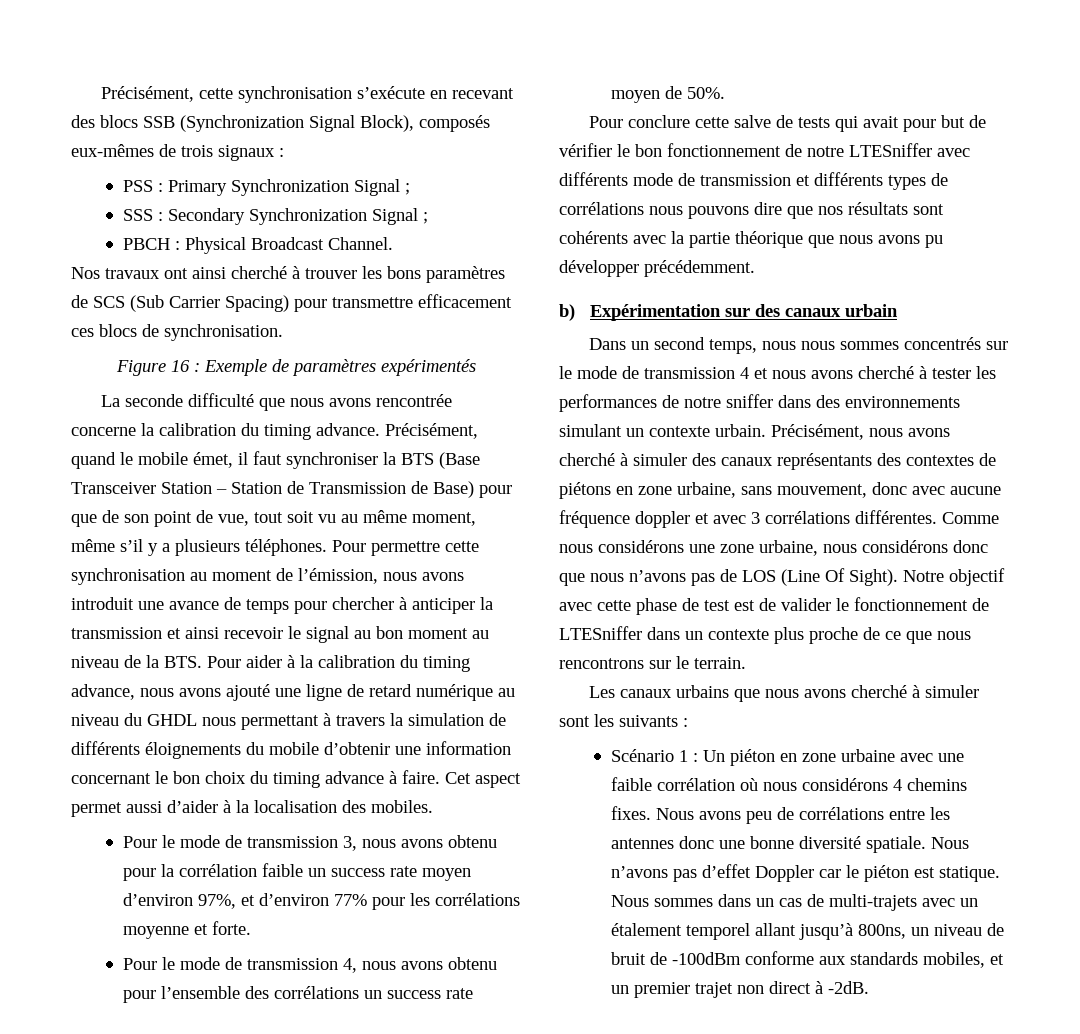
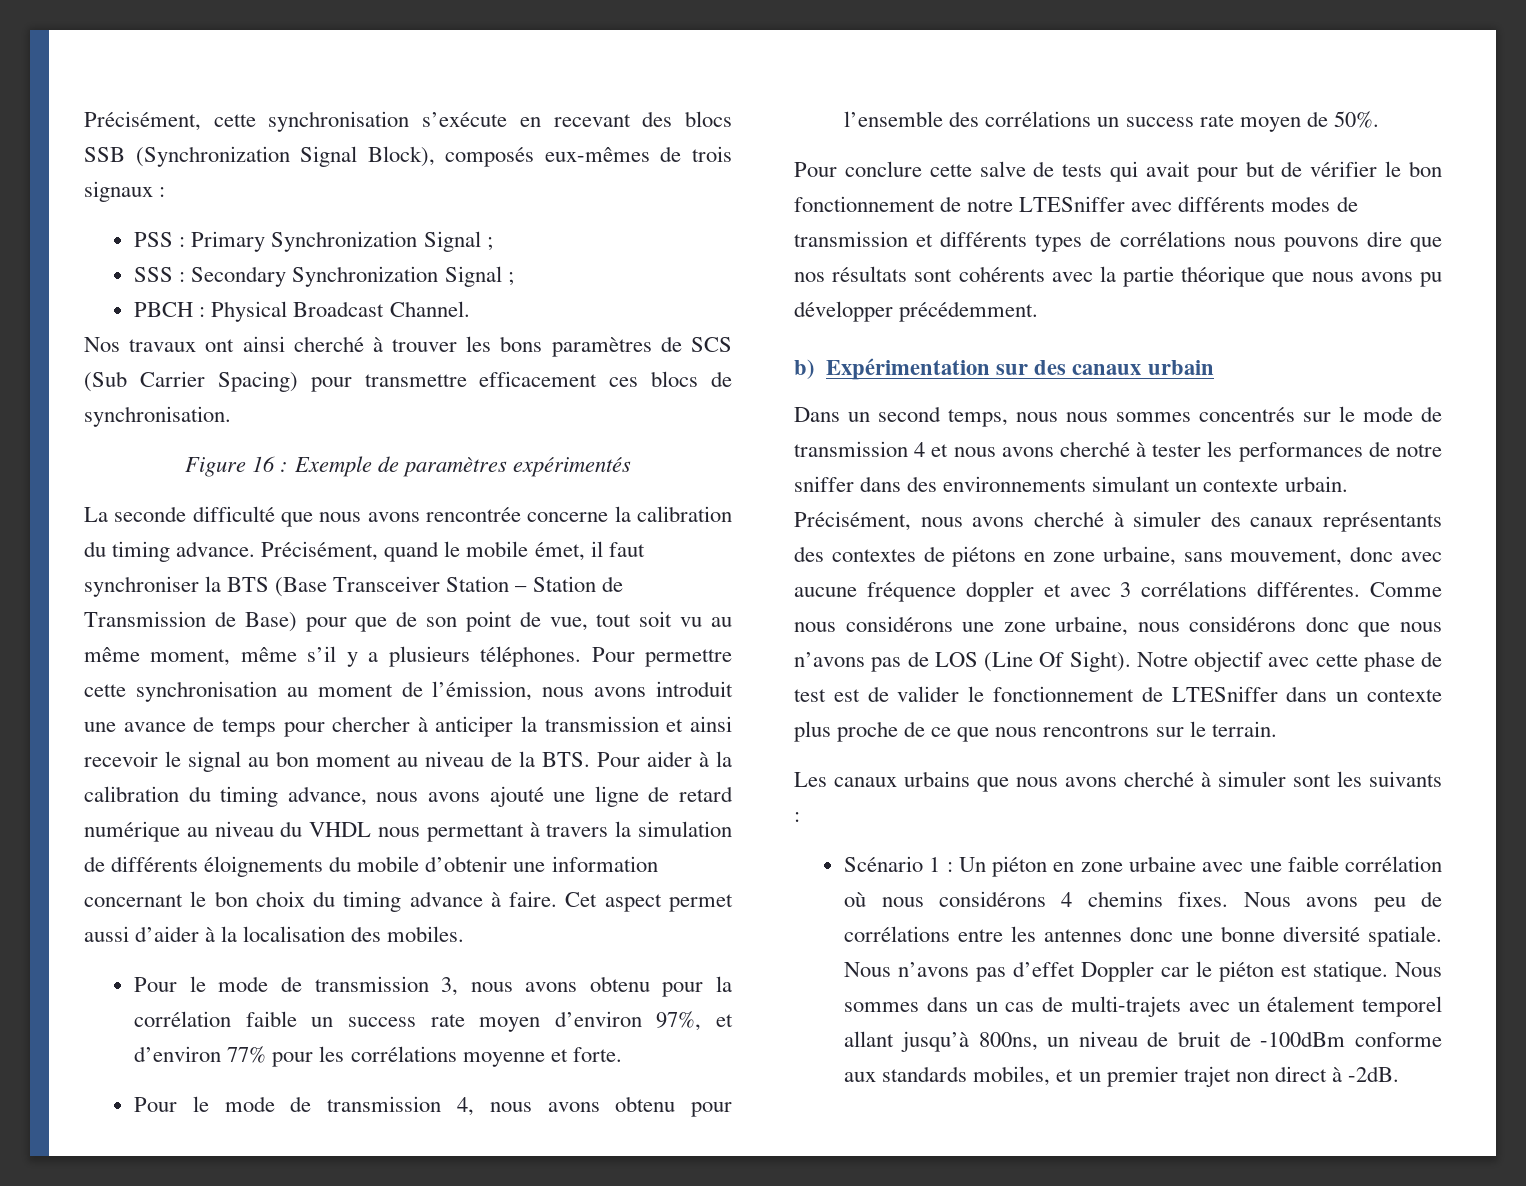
- Pour permettre cette synchronisation au moment de l’émission, nous avons introduit une avance de temps pour chercher à anticiper la transmission et ainsi recevoir le signal au bon moment au niveau de la BTS. Pour aider à la calibration du timing advance, nous avons ajouté une ligne de retard numérique au niveau du GHDL nous permettant à travers la simulation de différents éloignements du mobile d’obtenir une information concernant le bon choix du timing advance à faire.
+ Pour permettre cette synchronisation au moment de l’émission, nous avons introduit une avance de temps pour chercher à anticiper la transmission et ainsi recevoir le signal au bon moment au niveau de la BTS. Pour aider à la calibration du timing advance, nous avons ajouté une ligne de retard numérique au niveau du VHDL nous permettant à travers la simulation de différents éloignements du mobile d’obtenir une information concernant le bon choix du timing advance à faire.
- Pour conclure cette salve de tests qui avait pour but de vérifier le bon fonctionnement de notre LTESniffer avec différents mode de transmission et différents types de corrélations nous pouvons dire que nos résultats sont cohérents avec la partie théorique que nous avons pu développer précédemment.
+ Pour conclure cette salve de tests qui avait pour but de vérifier le bon fonctionnement de notre LTESniffer avec différents modes de transmission et différents types de corrélations nous pouvons dire que nos résultats sont cohérents avec la partie théorique que nous avons pu développer précédemment.

